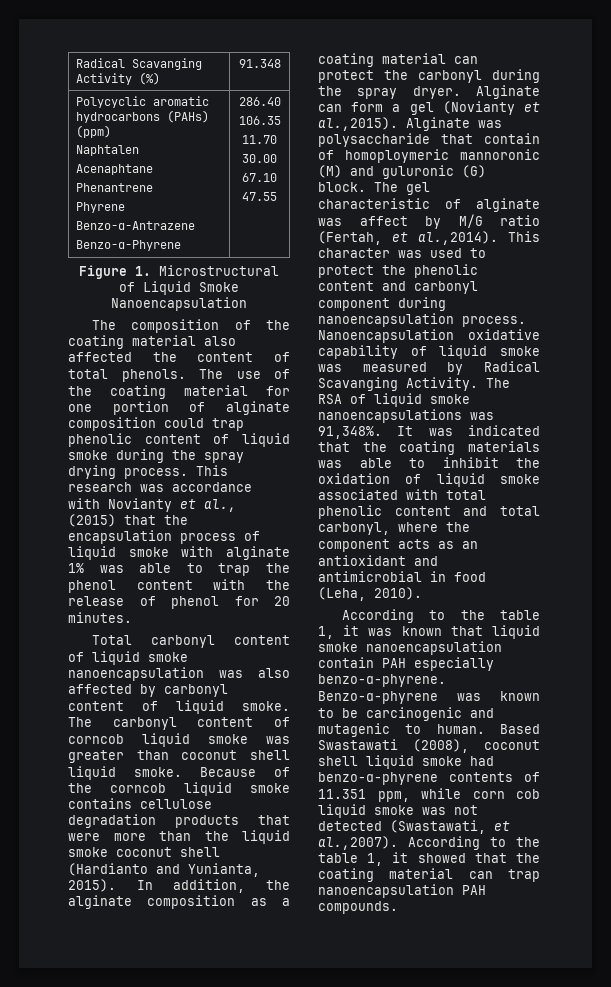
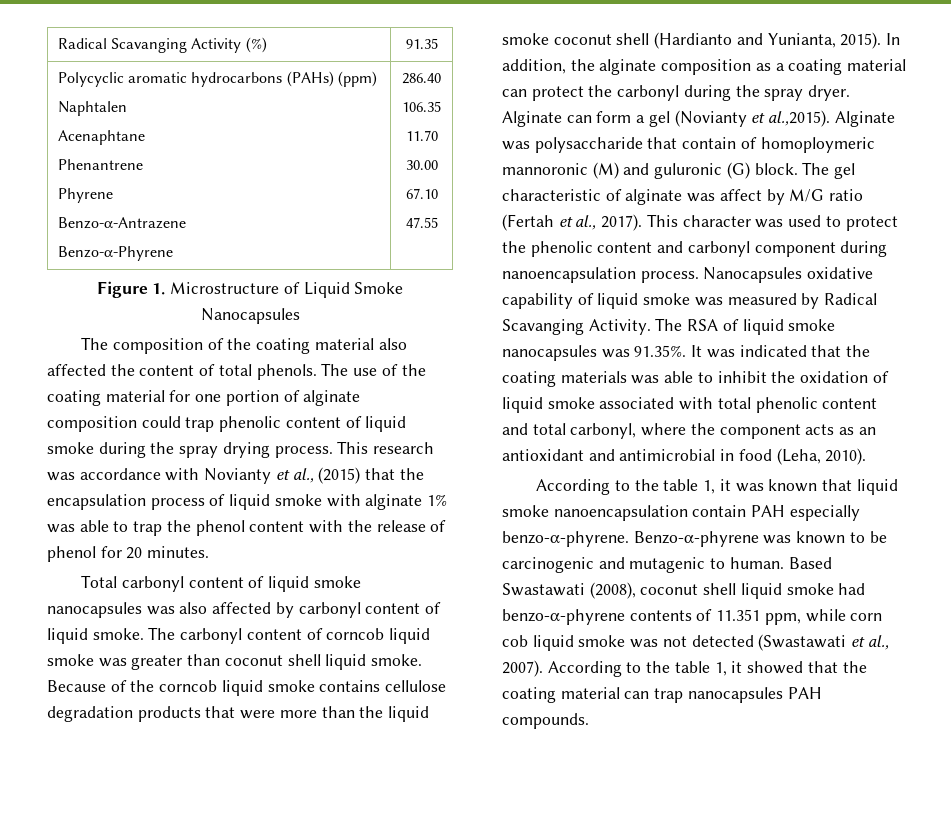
- Radical Scavanging Activity (%) | 91.348
+ Radical Scavanging Activity (%) | 91.35
- Figure 1. Microstructural of Liquid Smoke Nanoencapsulation
+ Figure 1. Microstructure of Liquid Smoke Nanocapsules
- Total carbonyl content of liquid smoke nanoencapsulation was also affected by carbonyl content of liquid smoke.
+ Total carbonyl content of liquid smoke nanocapsules was also affected by carbonyl content of liquid smoke.
- The gel characteristic of alginate was affect by M/G ratio (Fertah, et al.,2014). This character was used to protect the phenolic content and carbonyl component during nanoencapsulation process.
+ The gel characteristic of alginate was affect by M/G ratio (Fertah et al., 2017). This character was used to protect the phenolic content and carbonyl component during nanoencapsulation process.
- Nanoencapsulation oxidative capability of liquid smoke was measured by Radical Scavanging Activity.
+ Nanocapsules oxidative capability of liquid smoke was measured by Radical Scavanging Activity.
- The RSA of liquid smoke nanoencapsulations was 91,348%. It was indicated that the coating materials was able to inhibit the oxidation of liquid smoke associated with total phenolic content and total carbonyl, where the component acts as an antioxidant and antimicrobial in food (Leha, 2010).
+ The RSA of liquid smoke nanocapsules was 91.35%. It was indicated that the coating materials was able to inhibit the oxidation of liquid smoke associated with total phenolic content and total carbonyl, where the component acts as an antioxidant and antimicrobial in food (Leha, 2010).
- Based Swastawati (2008), coconut shell liquid smoke had benzo-α-phyrene contents of 11.351 ppm, while corn cob liquid smoke was not detected (Swastawati, et al.,2007). According to the table 1, it showed that the coating material can trap nanoencapsulation PAH compounds.
+ Based Swastawati (2008), coconut shell liquid smoke had benzo-α-phyrene contents of 11.351 ppm, while corn cob liquid smoke was not detected (Swastawati et al., 2007). According to the table 1, it showed that the coating material can trap nanocapsules PAH compounds.

